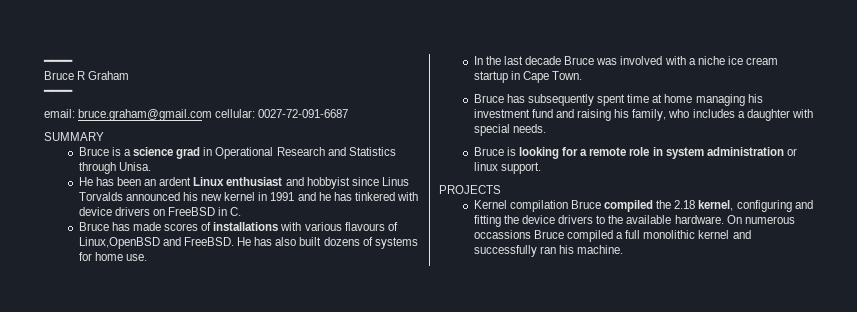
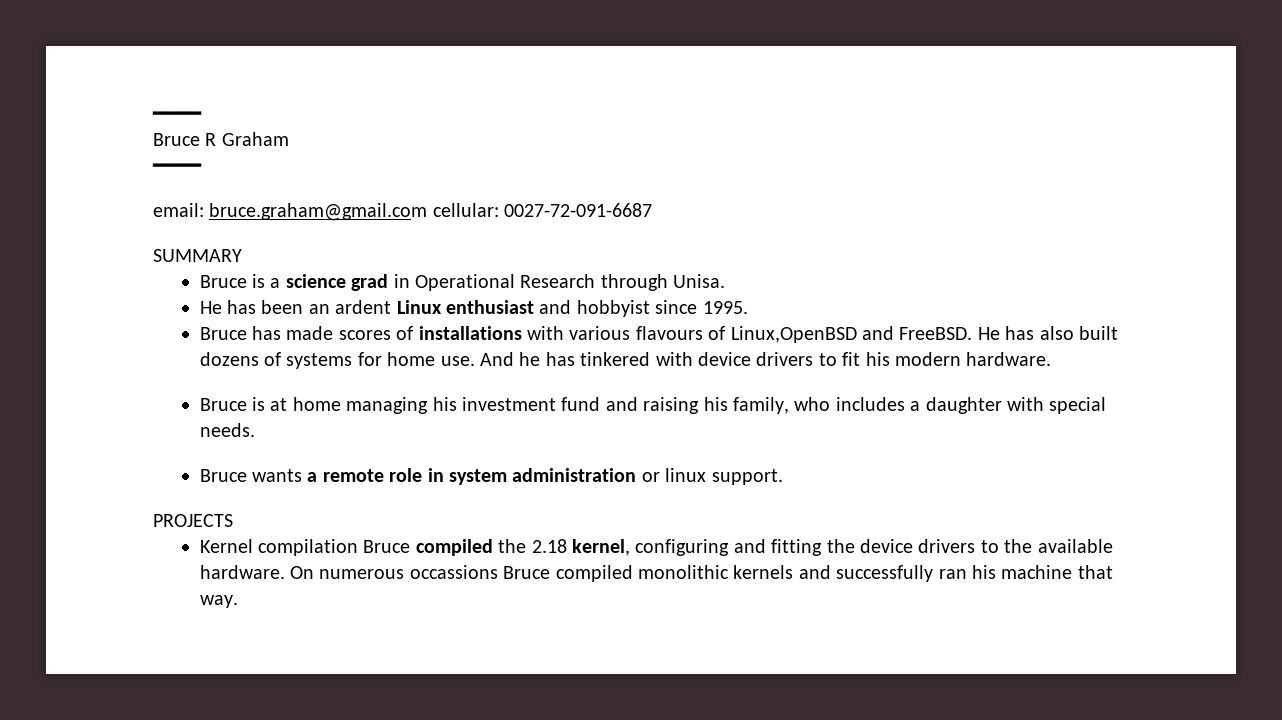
- Bruce is a science grad in Operational Research and Statistics through Unisa.
+ Bruce is a science grad in Operational Research through Unisa.
- He has been an ardent Linux enthusiast and hobbyist since Linus Torvalds announced his new kernel in 1991 and he has tinkered with device drivers on FreeBSD in C.
+ He has been an ardent Linux enthusiast and hobbyist since 1995.
- He has also built dozens of systems for home use.
- In the last decade Bruce was involved with a niche ice cream startup in Cape Town.
- Bruce has subsequently spent time at home managing his investment fund and raising his family, who includes a daughter with special needs.
+ He has also built dozens of systems for home use. And he has tinkered with device drivers to fit his modern hardware.
+ Bruce is at home managing his investment fund and raising his family, who includes a daughter with special needs.
- Bruce is looking for a remote role in system administration or linux support.
+ Bruce wants a remote role in system administration or linux support.
- On numerous occassions Bruce compiled a full monolithic kernel and successfully ran his machine.
+ On numerous occassions Bruce compiled monolithic kernels and successfully ran his machine that way.

